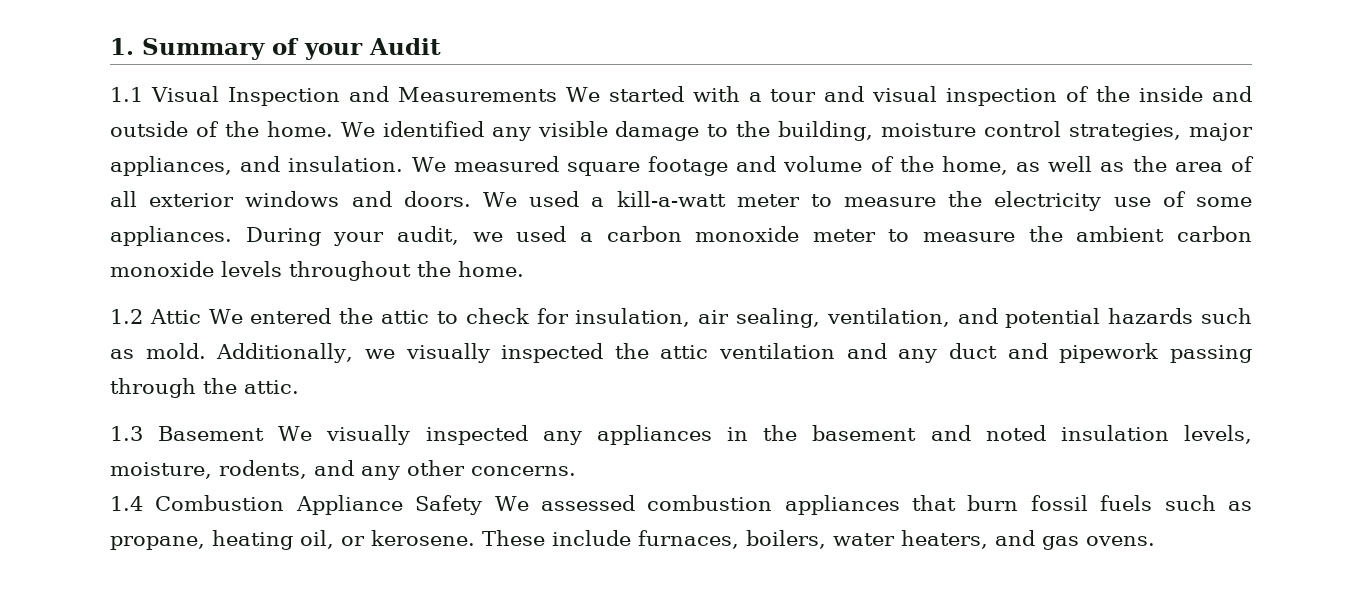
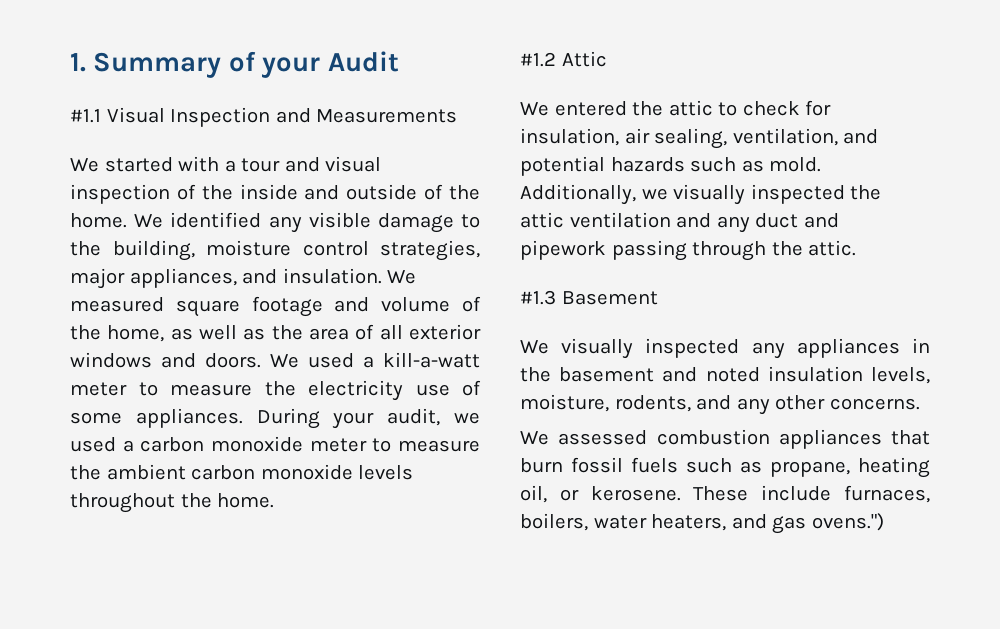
- 1.1 Visual Inspection and Measurements We started with a tour and visual inspection of the inside and outside of the home.
+ #1.1 Visual Inspection and Measurements
+ We started with a tour and visual inspection of the inside and outside of the home.
- 1.2 Attic We entered the attic to check for insulation, air sealing, ventilation, and potential hazards such as mold.
+ #1.2 Attic
+ We entered the attic to check for insulation, air sealing, ventilation, and potential hazards such as mold.
- 1.3 Basement We visually inspected any appliances in the basement and noted insulation levels, moisture, rodents, and any other concerns.
+ #1.3 Basement
+ We visually inspected any appliances in the basement and noted insulation levels, moisture, rodents, and any other concerns.
- 1.4 Combustion Appliance Safety We assessed combustion appliances that burn fossil fuels such as propane, heating oil, or kerosene.
+ We assessed combustion appliances that burn fossil fuels such as propane, heating oil, or kerosene.
- These include furnaces, boilers, water heaters, and gas ovens.
+ These include furnaces, boilers, water heaters, and gas ovens.")

